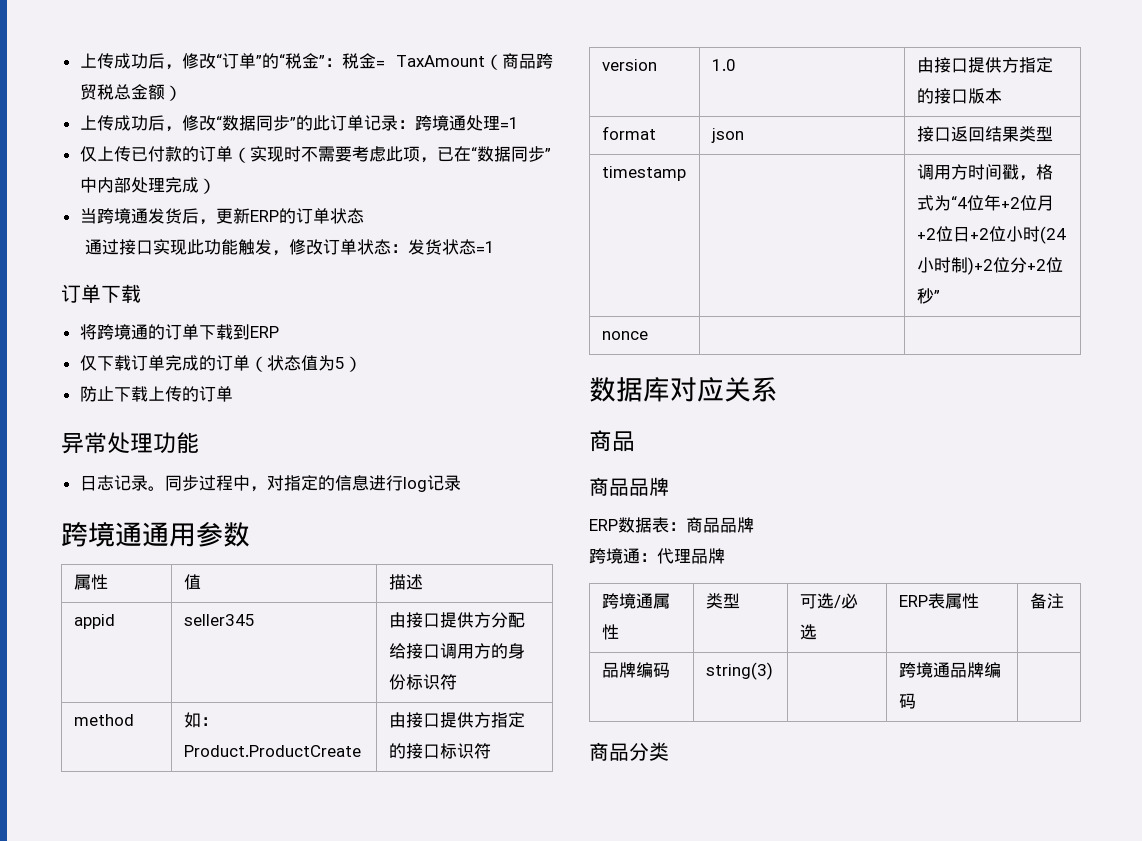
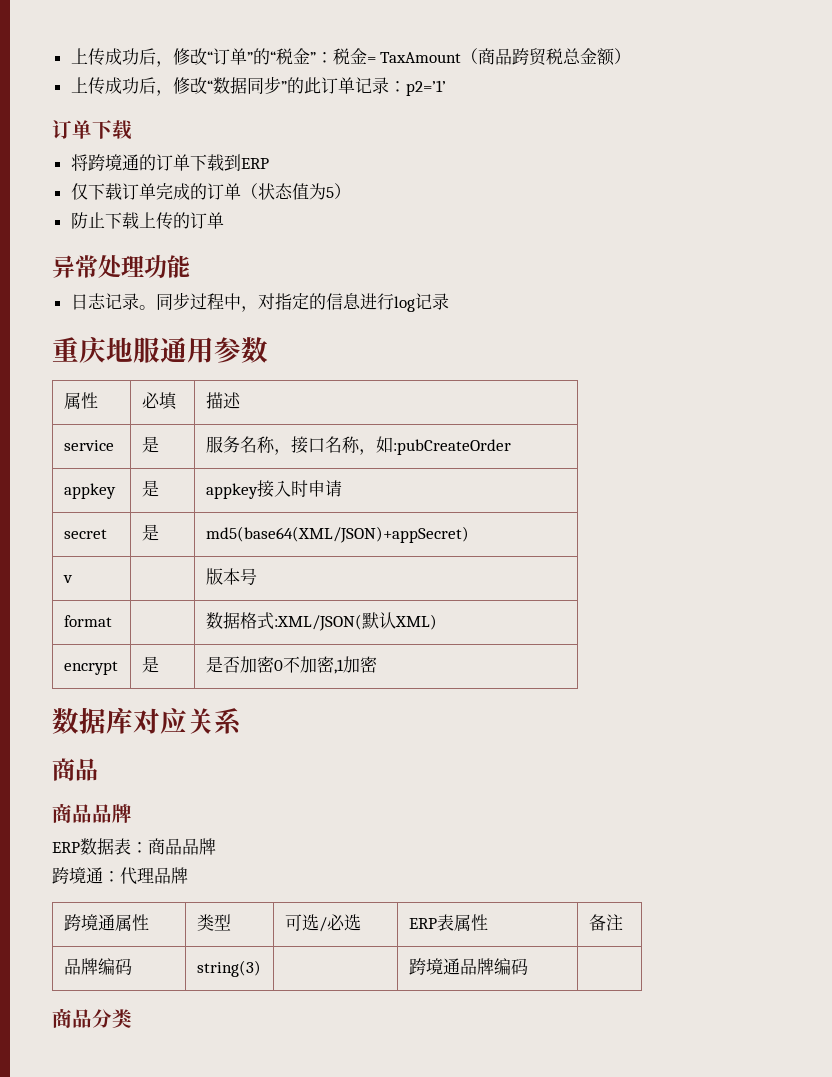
- 上传成功后，修改“数据同步”的此订单记录：跨境通处理=1
- 仅上传已付款的订单（实现时不需要考虑此项，已在“数据同步”中内部处理完成）
- 当跨境通发货后，更新ERP的订单状态
- 通过接口实现此功能触发，修改订单状态：发货状态=1
+ 上传成功后，修改“数据同步”的此订单记录：p2=’1’
- 跨境通通用参数
+ 重庆地服通用参数
- 属性 | 值 | 描述
+ 属性 | 必填 | 描述
- appid | seller345 | 由接口提供方分配给接口调用方的身份标识符
- method | 如：Product.ProductCreate | 由接口提供方指定的接口标识符
- version | 1.0 | 由接口提供方指定的接口版本
+ service | 是 | 服务名称，接口名称，如:pubCreateOrder
+ appkey | 是 | appkey接入时申请
+ secret | 是 | md5(base64(XML/JSON)+appSecret)
+ v | | 版本号
- format | json | 接口返回结果类型
- timestamp | | 调用方时间戳，格式为“4位年+2位月+2位日+2位小时(24小时制)+2位分+2位秒”
- nonce | |
+ format | | 数据格式:XML/JSON(默认XML)
+ encrypt | 是 | 是否加密0不加密,1加密

